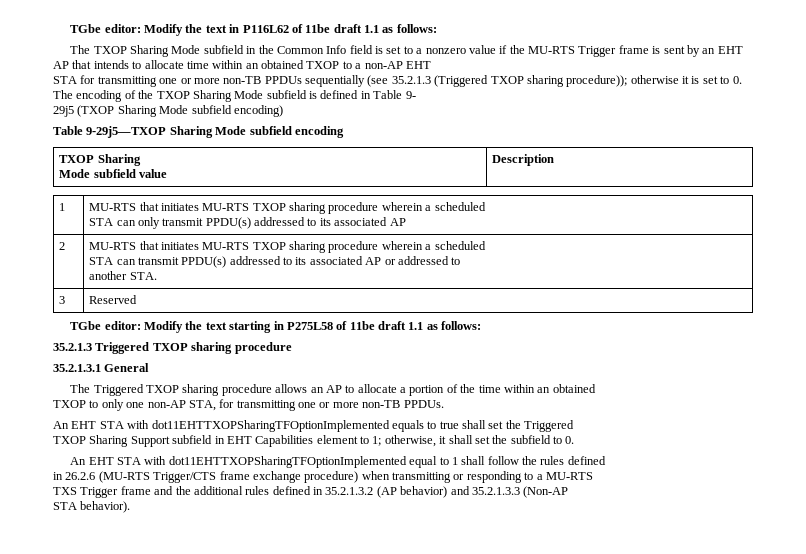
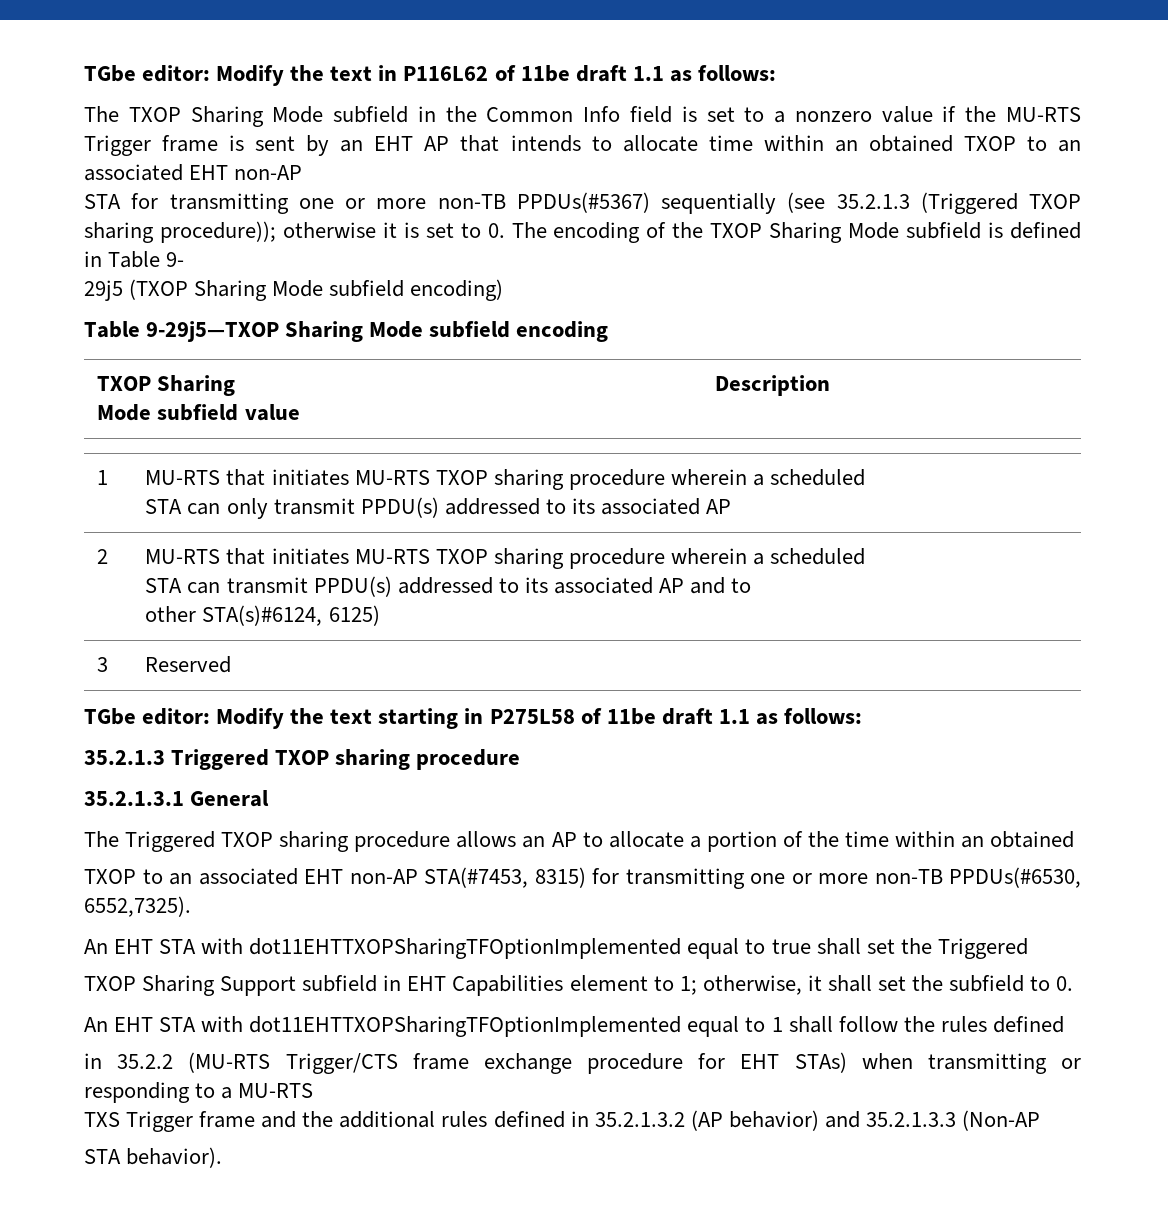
- The TXOP Sharing Mode subfield in the Common Info field is set to a nonzero value if the MU-RTS Trigger frame is sent by an EHT AP that intends to allocate time within an obtained TXOP to a non-AP EHT
+ The TXOP Sharing Mode subfield in the Common Info field is set to a nonzero value if the MU-RTS Trigger frame is sent by an EHT AP that intends to allocate time within an obtained TXOP to an associated EHT non-AP
- STA for transmitting one or more non-TB PPDUs sequentially (see 35.2.1.3 (Triggered TXOP sharing procedure)); otherwise it is set to 0. The encoding of the TXOP Sharing Mode subfield is defined in Table 9-
+ STA for transmitting one or more non-TB PPDUs(#5367) sequentially (see 35.2.1.3 (Triggered TXOP sharing procedure)); otherwise it is set to 0. The encoding of the TXOP Sharing Mode subfield is defined in Table 9-
  2 | MU-RTS that initiates MU-RTS TXOP sharing procedure wherein a scheduled
- STA can transmit PPDU(s) addressed to its associated AP or addressed to
- another STA.
+ STA can transmit PPDU(s) addressed to its associated AP and to
+ other STA(s)#6124, 6125)
- TXOP to only one non-AP STA, for transmitting one or more non-TB PPDUs.
- An EHT STA with dot11EHTTXOPSharingTFOptionImplemented equals to true shall set the Triggered
+ TXOP to an associated EHT non-AP STA(#7453, 8315) for transmitting one or more non-TB PPDUs(#6530, 6552,7325).
+ An EHT STA with dot11EHTTXOPSharingTFOptionImplemented equal to true shall set the Triggered
- in 26.2.6 (MU-RTS Trigger/CTS frame exchange procedure) when transmitting or responding to a MU-RTS
+ in 35.2.2 (MU-RTS Trigger/CTS frame exchange procedure for EHT STAs) when transmitting or responding to a MU-RTS

